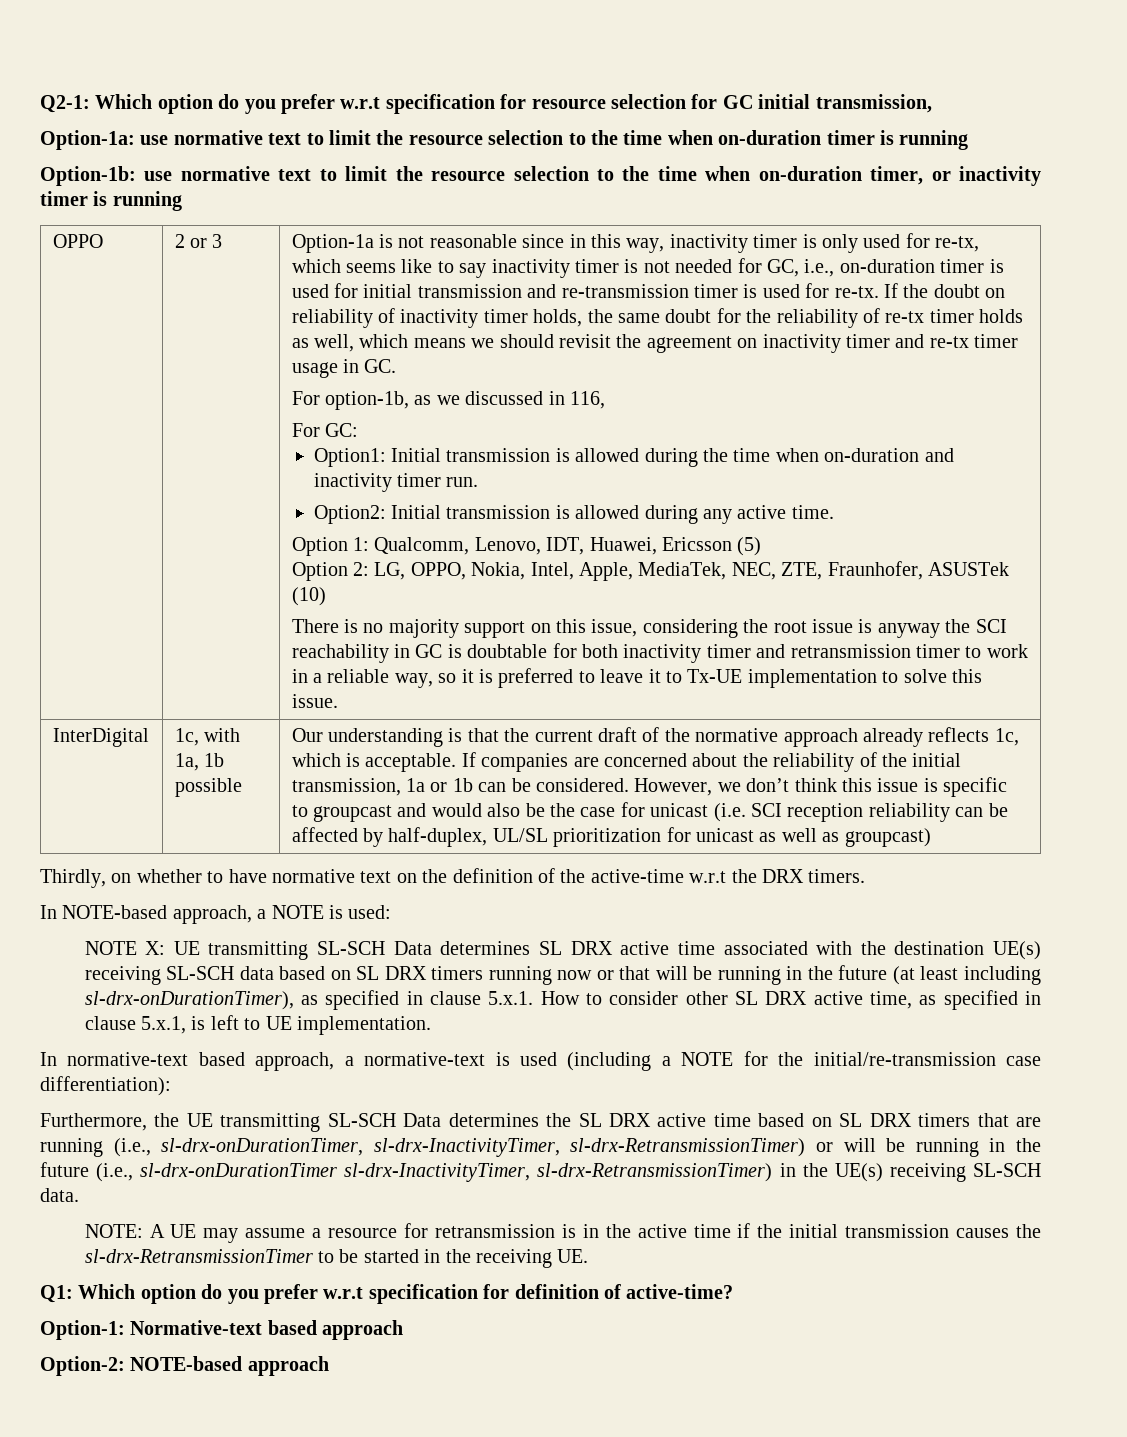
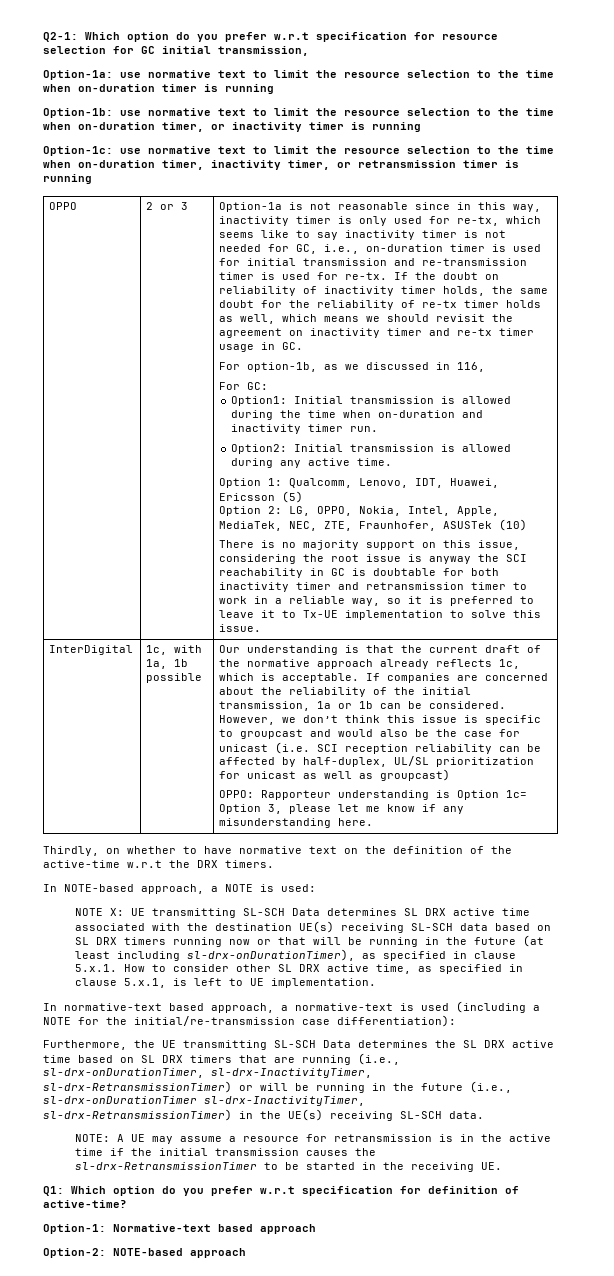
+ Option-1c: use normative text to limit the resource selection to the time when on-duration timer, inactivity timer, or retransmission timer is running
+ OPPO: Rapporteur understanding is Option 1c= Option 3, please let me know if any misunderstanding here.

